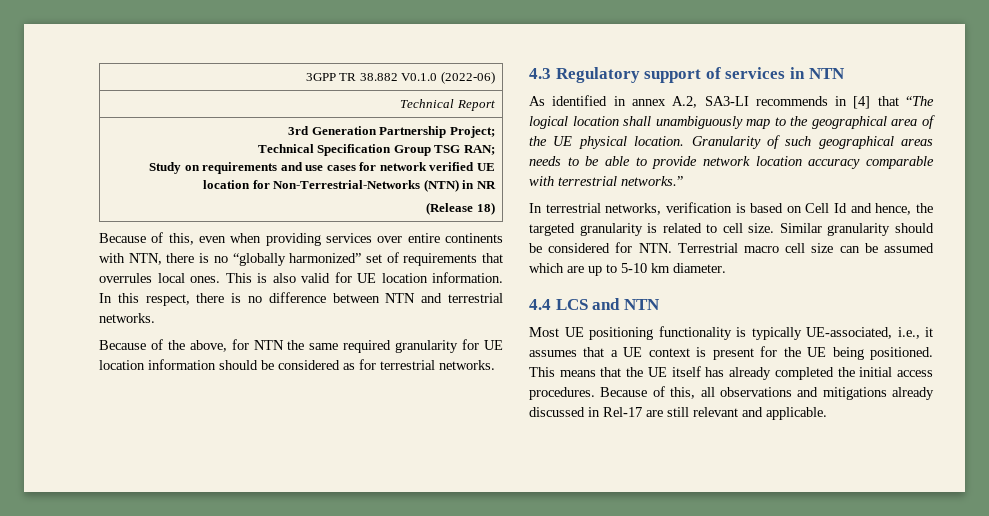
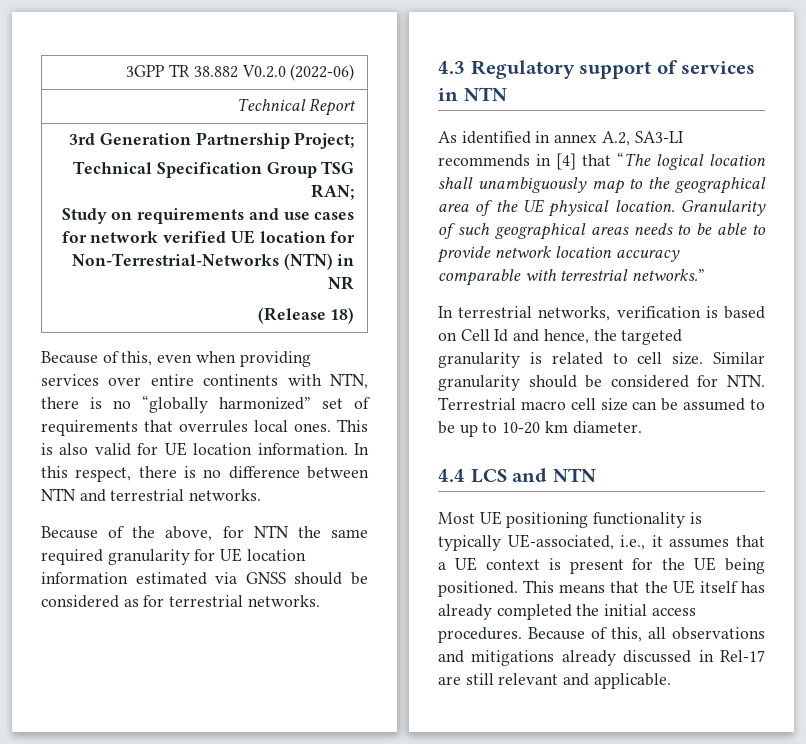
- 3GPP TR 38.882 V0.1.0 (2022-06)
+ 3GPP TR 38.882 V0.2.0 (2022-06)
- Because of the above, for NTN the same required granularity for UE location information should be considered as for terrestrial networks.
+ Because of the above, for NTN the same required granularity for UE location information estimated via GNSS should be considered as for terrestrial networks.
- Similar granularity should be considered for NTN. Terrestrial macro cell size can be assumed which are up to 5-10 km diameter.
+ Similar granularity should be considered for NTN. Terrestrial macro cell size can be assumed to be up to 10-20 km diameter.

